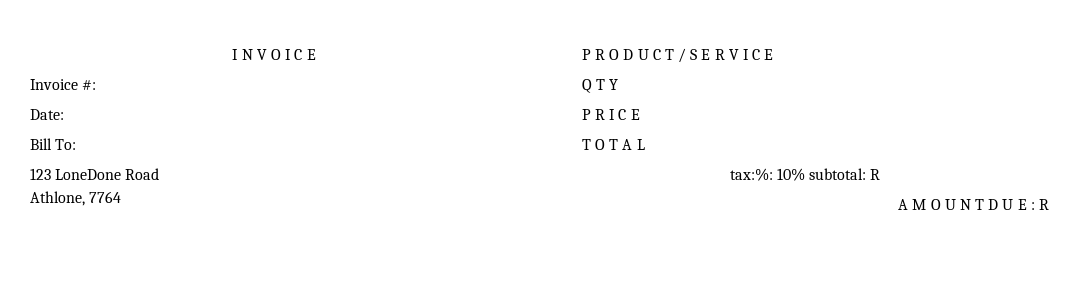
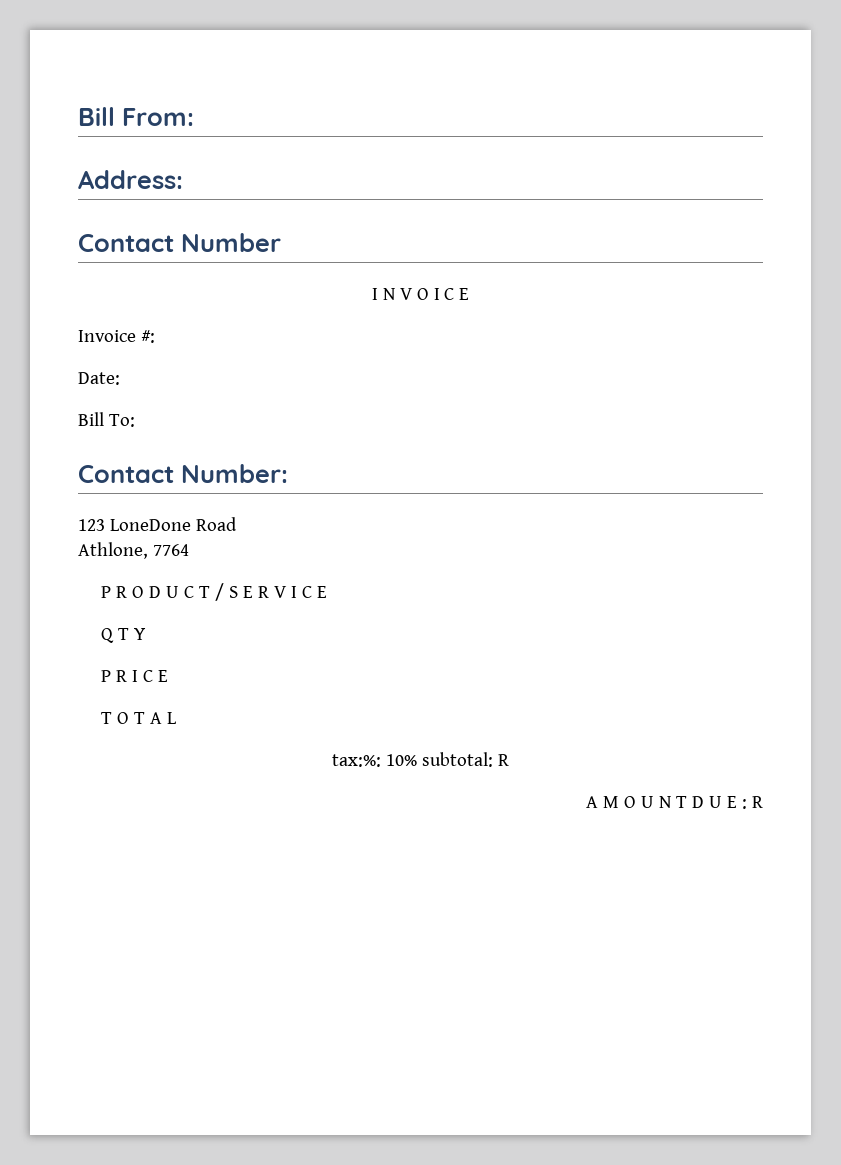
+ Bill From:
+ Address:
+ Contact Number
+ Contact Number:

